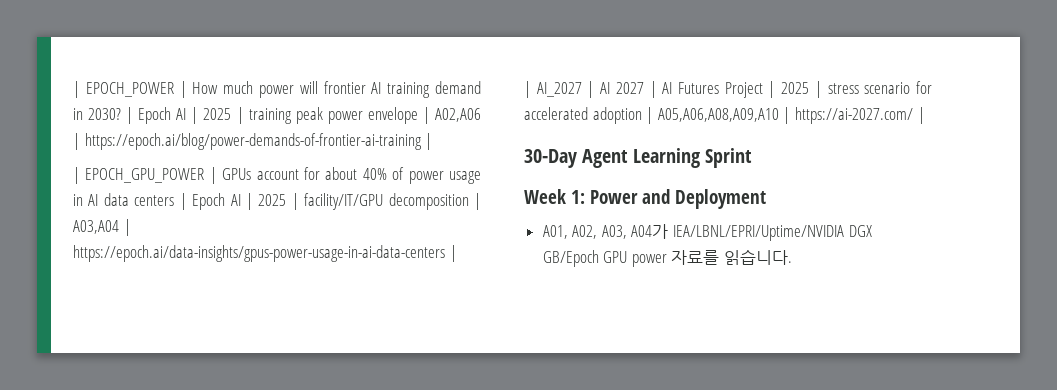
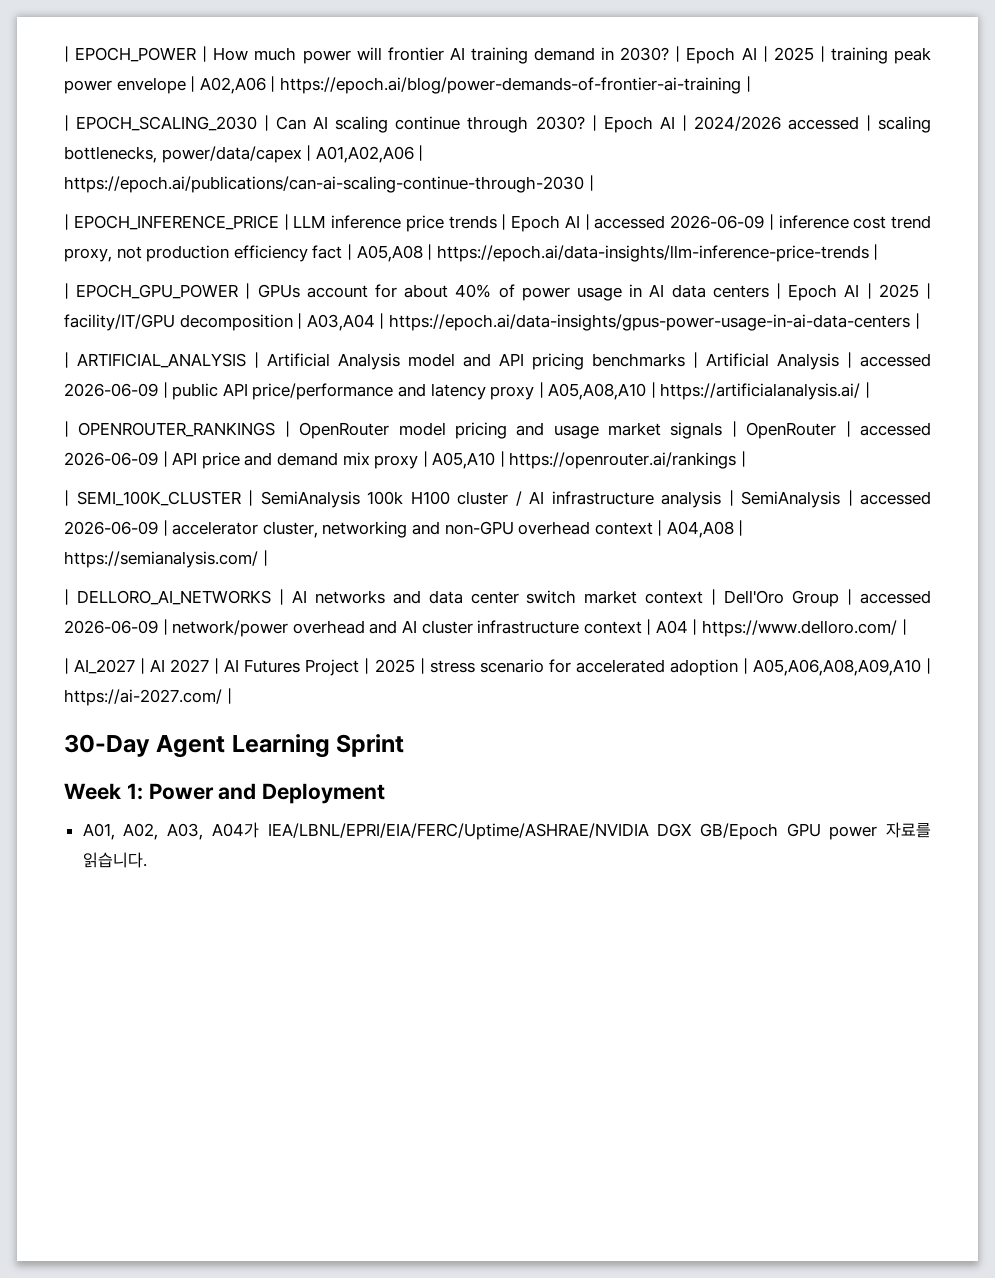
+ | EPOCH_SCALING_2030 | Can AI scaling continue through 2030? | Epoch AI | 2024/2026 accessed | scaling bottlenecks, power/data/capex | A01,A02,A06 | https://epoch.ai/publications/can-ai-scaling-continue-through-2030 |
+ | EPOCH_INFERENCE_PRICE | LLM inference price trends | Epoch AI | accessed 2026-06-09 | inference cost trend proxy, not production efficiency fact | A05,A08 | https://epoch.ai/data-insights/llm-inference-price-trends |
+ | ARTIFICIAL_ANALYSIS | Artificial Analysis model and API pricing benchmarks | Artificial Analysis | accessed 2026-06-09 | public API price/performance and latency proxy | A05,A08,A10 | https://artificialanalysis.ai/ |
+ | OPENROUTER_RANKINGS | OpenRouter model pricing and usage market signals | OpenRouter | accessed 2026-06-09 | API price and demand mix proxy | A05,A10 | https://openrouter.ai/rankings |
+ | SEMI_100K_CLUSTER | SemiAnalysis 100k H100 cluster / AI infrastructure analysis | SemiAnalysis | accessed 2026-06-09 | accelerator cluster, networking and non-GPU overhead context | A04,A08 | https://semianalysis.com/ |
+ | DELLORO_AI_NETWORKS | AI networks and data center switch market context | Dell'Oro Group | accessed 2026-06-09 | network/power overhead and AI cluster infrastructure context | A04 | https://www.delloro.com/ |
- A01, A02, A03, A04가 IEA/LBNL/EPRI/Uptime/NVIDIA DGX GB/Epoch GPU power 자료를 읽습니다.
+ A01, A02, A03, A04가 IEA/LBNL/EPRI/EIA/FERC/Uptime/ASHRAE/NVIDIA DGX GB/Epoch GPU power 자료를 읽습니다.

